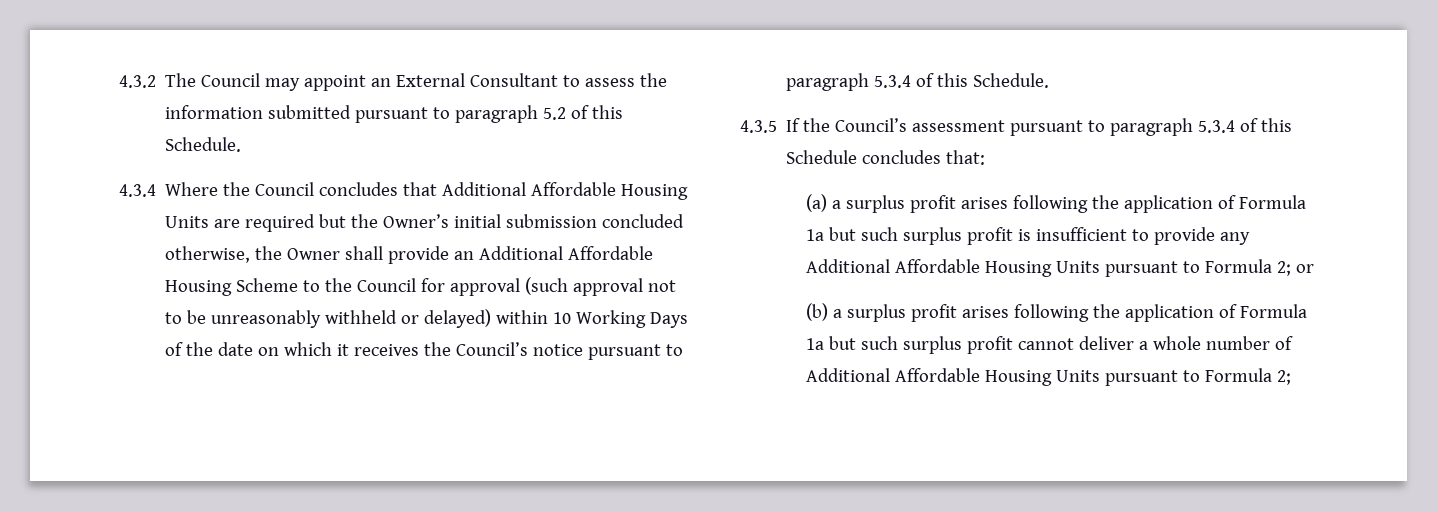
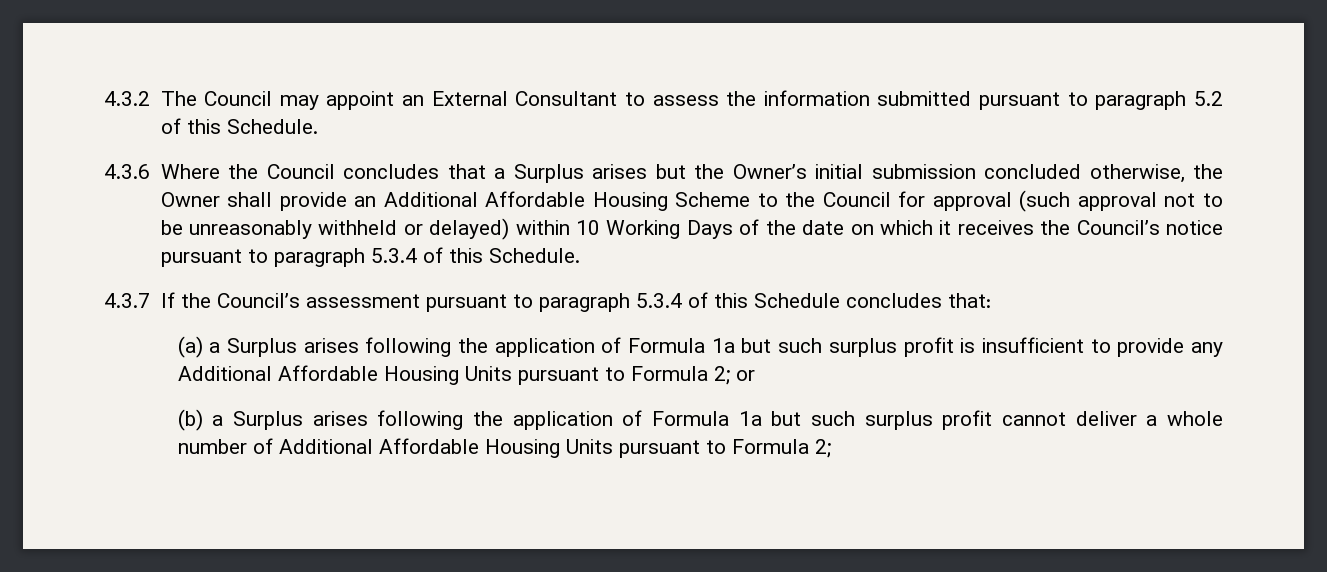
- 4.3.4 Where the Council concludes that Additional Affordable Housing Units are required but the Owner’s initial submission concluded otherwise, the Owner shall provide an Additional Affordable Housing Scheme to the Council for approval (such approval not to be unreasonably withheld or delayed) within 10 Working Days of the date on which it receives the Council’s notice pursuant to paragraph 5.3.4 of this Schedule.
+ 4.3.6 Where the Council concludes that a Surplus arises but the Owner’s initial submission concluded otherwise, the Owner shall provide an Additional Affordable Housing Scheme to the Council for approval (such approval not to be unreasonably withheld or delayed) within 10 Working Days of the date on which it receives the Council’s notice pursuant to paragraph 5.3.4 of this Schedule.
- 4.3.5 If the Council’s assessment pursuant to paragraph 5.3.4 of this Schedule concludes that:
+ 4.3.7 If the Council’s assessment pursuant to paragraph 5.3.4 of this Schedule concludes that:
- (a) a surplus profit arises following the application of Formula 1a but such surplus profit is insufficient to provide any Additional Affordable Housing Units pursuant to Formula 2; or
+ (a) a Surplus arises following the application of Formula 1a but such surplus profit is insufficient to provide any Additional Affordable Housing Units pursuant to Formula 2; or
- (b) a surplus profit arises following the application of Formula 1a but such surplus profit cannot deliver a whole number of Additional Affordable Housing Units pursuant to Formula 2;
+ (b) a Surplus arises following the application of Formula 1a but such surplus profit cannot deliver a whole number of Additional Affordable Housing Units pursuant to Formula 2;

